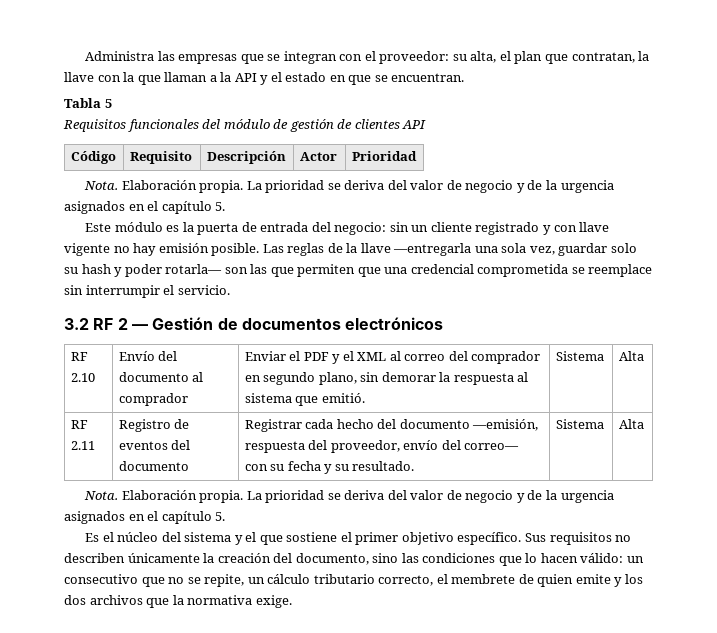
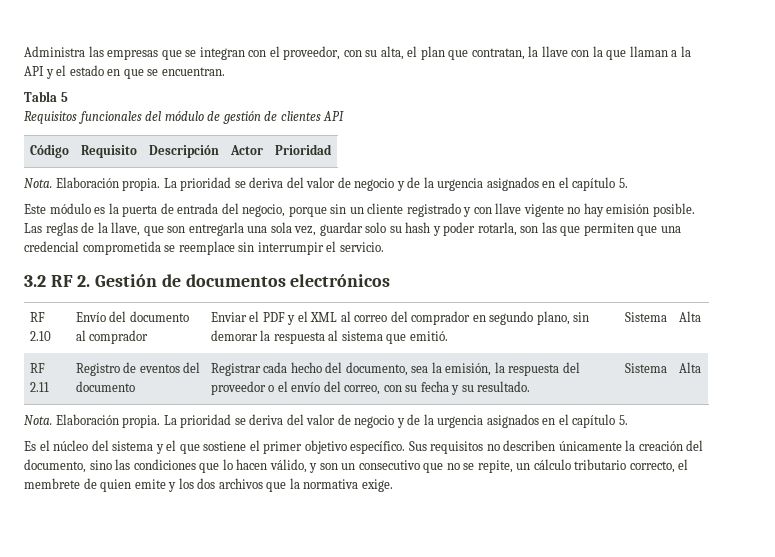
- Administra las empresas que se integran con el proveedor: su alta, el plan que contratan, la llave con la que llaman a la API y el estado en que se encuentran.
+ Administra las empresas que se integran con el proveedor, con su alta, el plan que contratan, la llave con la que llaman a la API y el estado en que se encuentran.
- Este módulo es la puerta de entrada del negocio: sin un cliente registrado y con llave vigente no hay emisión posible.
+ Este módulo es la puerta de entrada del negocio, porque sin un cliente registrado y con llave vigente no hay emisión posible.
- Las reglas de la llave —entregarla una sola vez, guardar solo su hash y poder rotarla— son las que permiten que una credencial comprometida se reemplace sin interrumpir el servicio.
+ Las reglas de la llave, que son entregarla una sola vez, guardar solo su hash y poder rotarla, son las que permiten que una credencial comprometida se reemplace sin interrumpir el servicio.
- 3.2 RF 2 — Gestión de documentos electrónicos
+ 3.2 RF 2. Gestión de documentos electrónicos
- RF 2.11 | Registro de eventos del documento | Registrar cada hecho del documento —emisión, respuesta del proveedor, envío del correo— con su fecha y su resultado. | Sistema | Alta
+ RF 2.11 | Registro de eventos del documento | Registrar cada hecho del documento, sea la emisión, la respuesta del proveedor o el envío del correo, con su fecha y su resultado. | Sistema | Alta
- Sus requisitos no describen únicamente la creación del documento, sino las condiciones que lo hacen válido: un consecutivo que no se repite, un cálculo tributario correcto, el membrete de quien emite y los dos archivos que la normativa exige.
+ Sus requisitos no describen únicamente la creación del documento, sino las condiciones que lo hacen válido, y son un consecutivo que no se repite, un cálculo tributario correcto, el membrete de quien emite y los dos archivos que la normativa exige.

